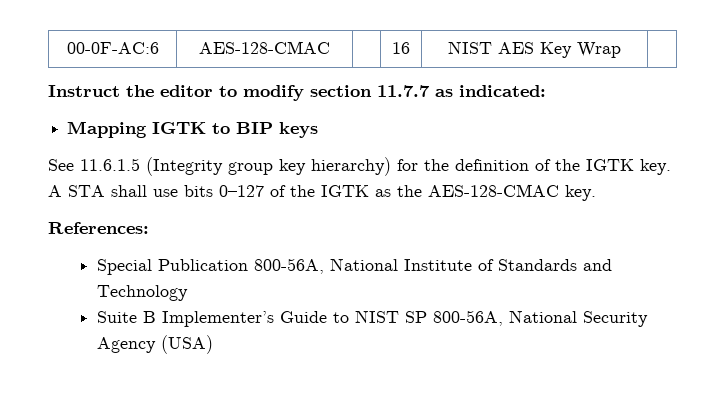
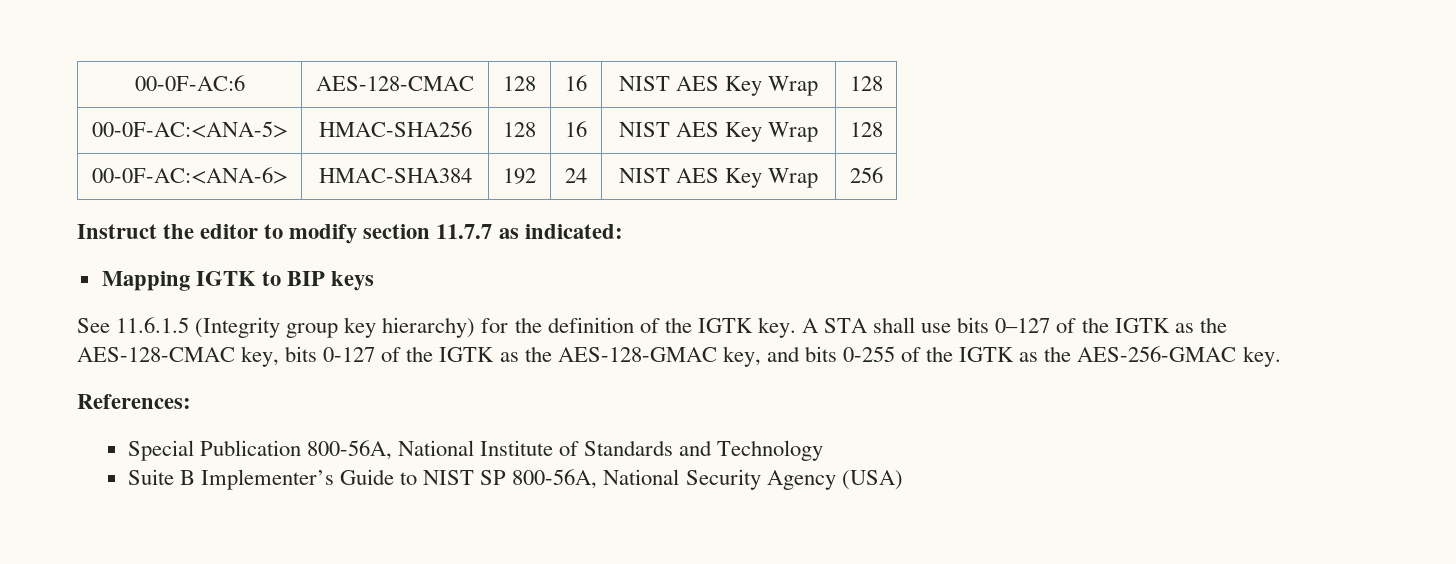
- 00-0F-AC:6 | AES-128-CMAC | | 16 | NIST AES Key Wrap |
+ 00-0F-AC:6 | AES-128-CMAC | 128 | 16 | NIST AES Key Wrap | 128
+ 00-0F-AC:<ANA-5> | HMAC-SHA256 | 128 | 16 | NIST AES Key Wrap | 128
+ 00-0F-AC:<ANA-6> | HMAC-SHA384 | 192 | 24 | NIST AES Key Wrap | 256
- A STA shall use bits 0–127 of the IGTK as the AES-128-CMAC key.
+ A STA shall use bits 0–127 of the IGTK as the AES-128-CMAC key, bits 0-127 of the IGTK as the AES-128-GMAC key, and bits 0-255 of the IGTK as the AES-256-GMAC key.

